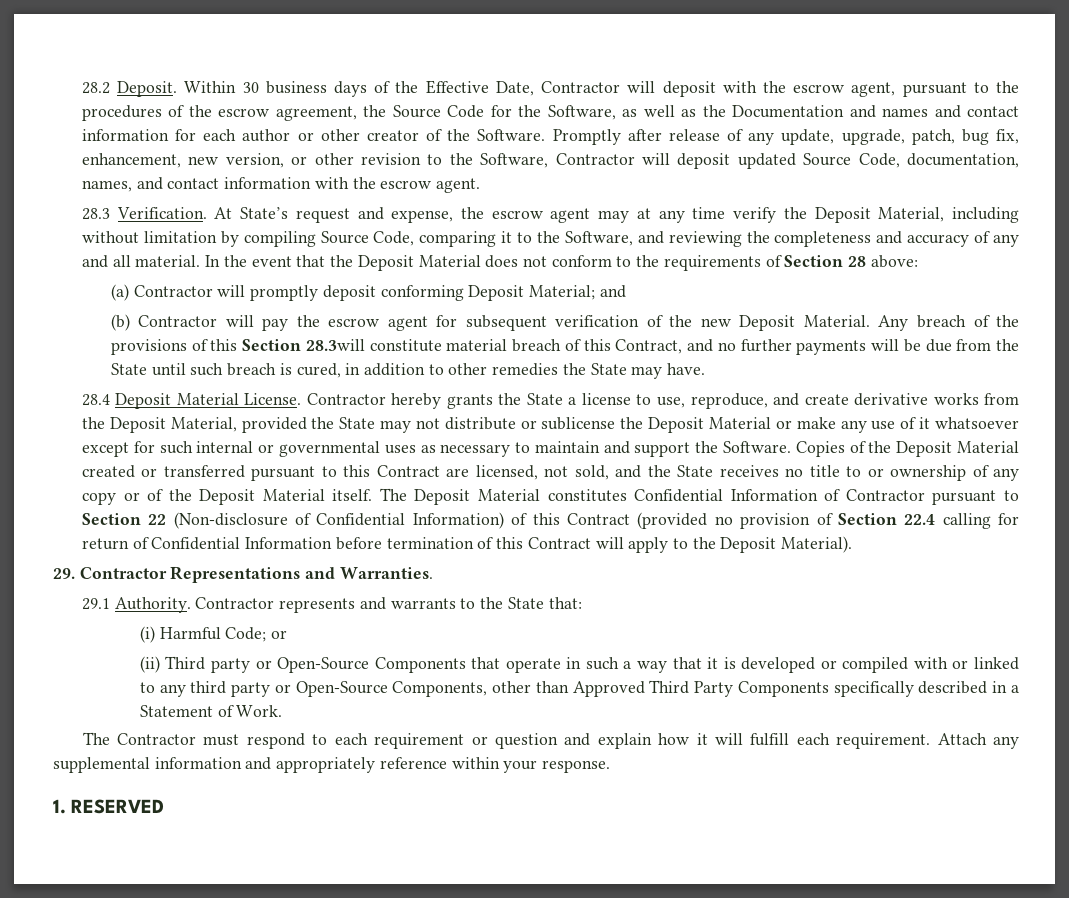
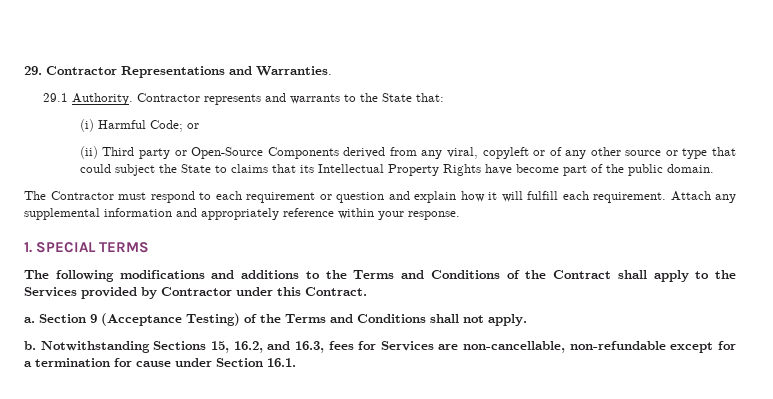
- 28.2 Deposit. Within 30 business days of the Effective Date, Contractor will deposit with the escrow agent, pursuant to the procedures of the escrow agreement, the Source Code for the Software, as well as the Documentation and names and contact information for each author or other creator of the Software. Promptly after release of any update, upgrade, patch, bug fix, enhancement, new version, or other revision to the Software, Contractor will deposit updated Source Code, documentation, names, and contact information with the escrow agent.
- 28.3 Verification. At State’s request and expense, the escrow agent may at any time verify the Deposit Material, including without limitation by compiling Source Code, comparing it to the Software, and reviewing the completeness and accuracy of any and all material. In the event that the Deposit Material does not conform to the requirements of Section 28 above:
- (a) Contractor will promptly deposit conforming Deposit Material; and
- (b) Contractor will pay the escrow agent for subsequent verification of the new Deposit Material. Any breach of the provisions of this Section 28.3will constitute material breach of this Contract, and no further payments will be due from the State until such breach is cured, in addition to other remedies the State may have.
- 28.4 Deposit Material License. Contractor hereby grants the State a license to use, reproduce, and create derivative works from the Deposit Material, provided the State may not distribute or sublicense the Deposit Material or make any use of it whatsoever except for such internal or governmental uses as necessary to maintain and support the Software. Copies of the Deposit Material created or transferred pursuant to this Contract are licensed, not sold, and the State receives no title to or ownership of any copy or of the Deposit Material itself. The Deposit Material constitutes Confidential Information of Contractor pursuant to Section 22 (Non-disclosure of Confidential Information) of this Contract (provided no provision of Section 22.4 calling for return of Confidential Information before termination of this Contract will apply to the Deposit Material).
- (ii) Third party or Open-Source Components that operate in such a way that it is developed or compiled with or linked to any third party or Open-Source Components, other than Approved Third Party Components specifically described in a Statement of Work.
+ (ii) Third party or Open-Source Components derived from any viral, copyleft or of any other source or type that could subject the State to claims that its Intellectual Property Rights have become part of the public domain.
- 1. RESERVED
+ 1. SPECIAL TERMS
+ The following modifications and additions to the Terms and Conditions of the Contract shall apply to the Services provided by Contractor under this Contract.
+ a. Section 9 (Acceptance Testing) of the Terms and Conditions shall not apply.
+ b. Notwithstanding Sections 15, 16.2, and 16.3, fees for Services are non-cancellable, non-refundable except for a termination for cause under Section 16.1.

